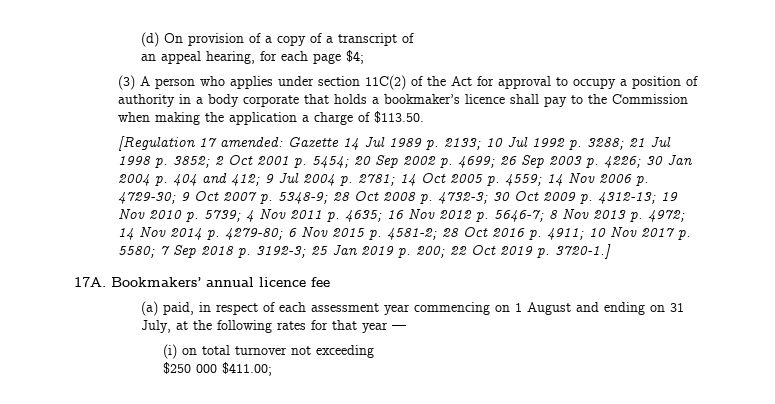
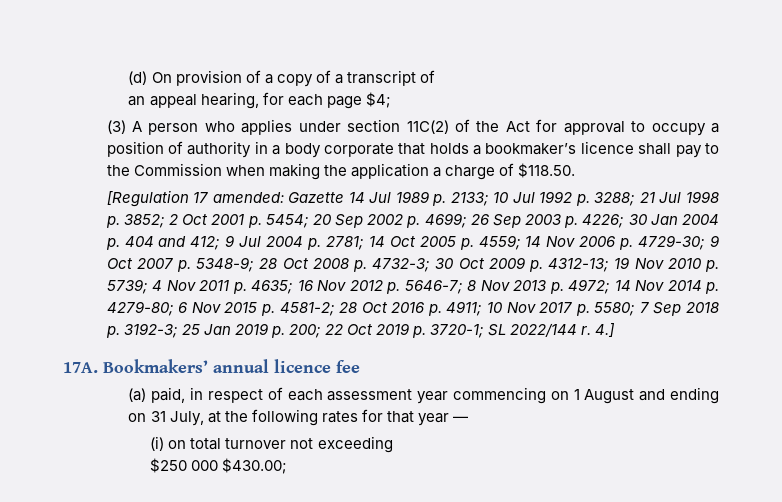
- (3) A person who applies under section 11C(2) of the Act for approval to occupy a position of authority in a body corporate that holds a bookmaker’s licence shall pay to the Commission when making the application a charge of $113.50.
+ (3) A person who applies under section 11C(2) of the Act for approval to occupy a position of authority in a body corporate that holds a bookmaker’s licence shall pay to the Commission when making the application a charge of $118.50.
- 22 Oct 2019 p. 3720-1.]
+ 22 Oct 2019 p. 3720-1; SL 2022/144 r. 4.]
- $250 000 $411.00;
+ $250 000 $430.00;

